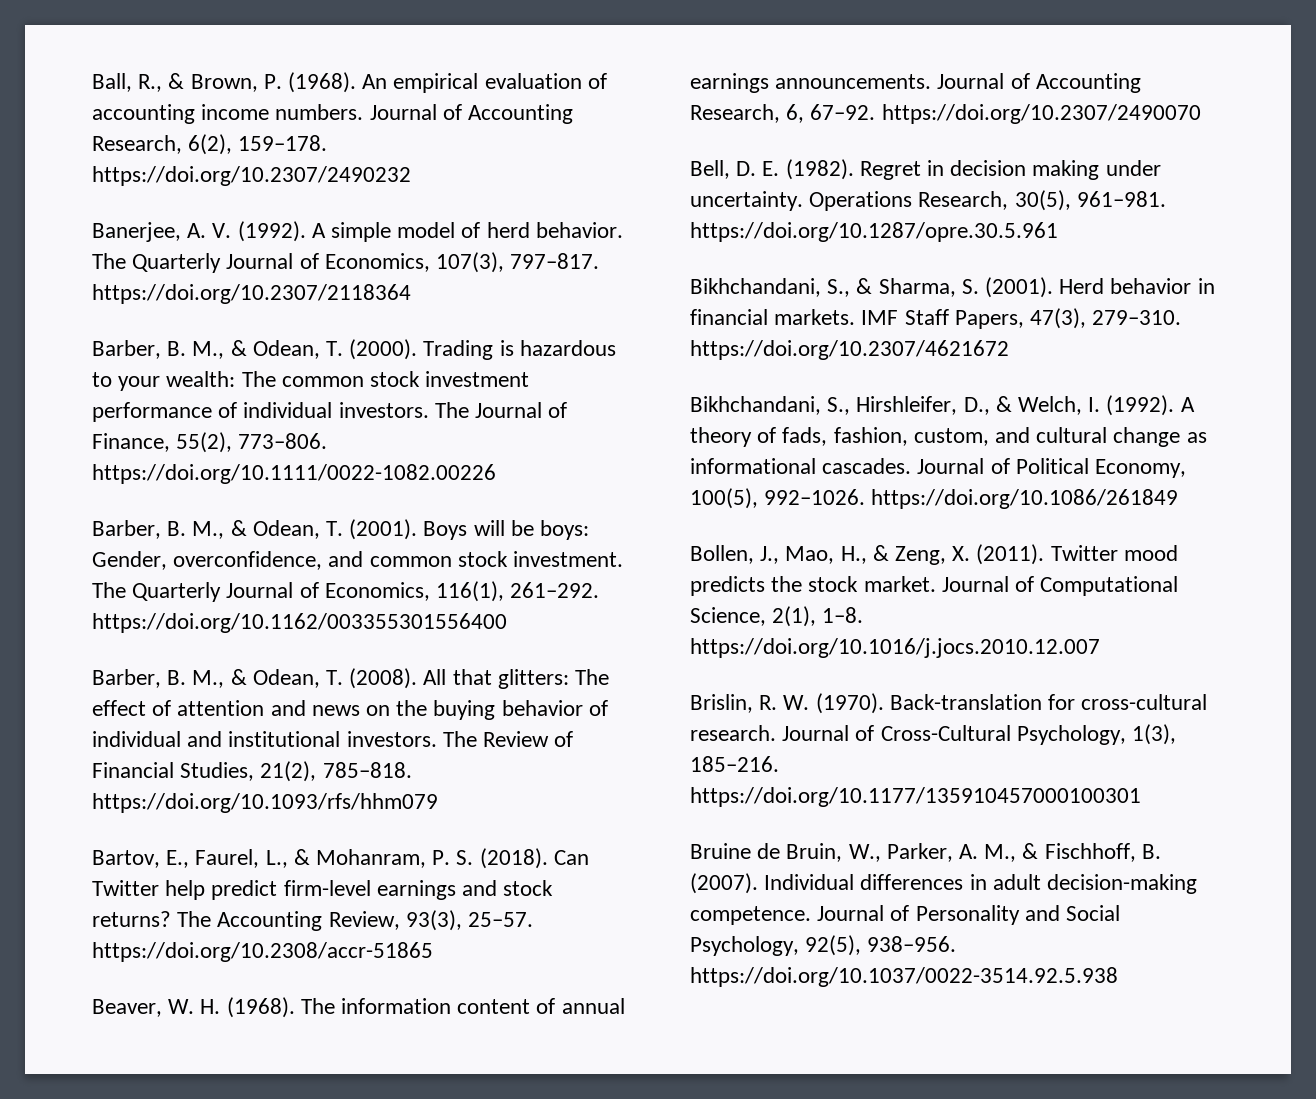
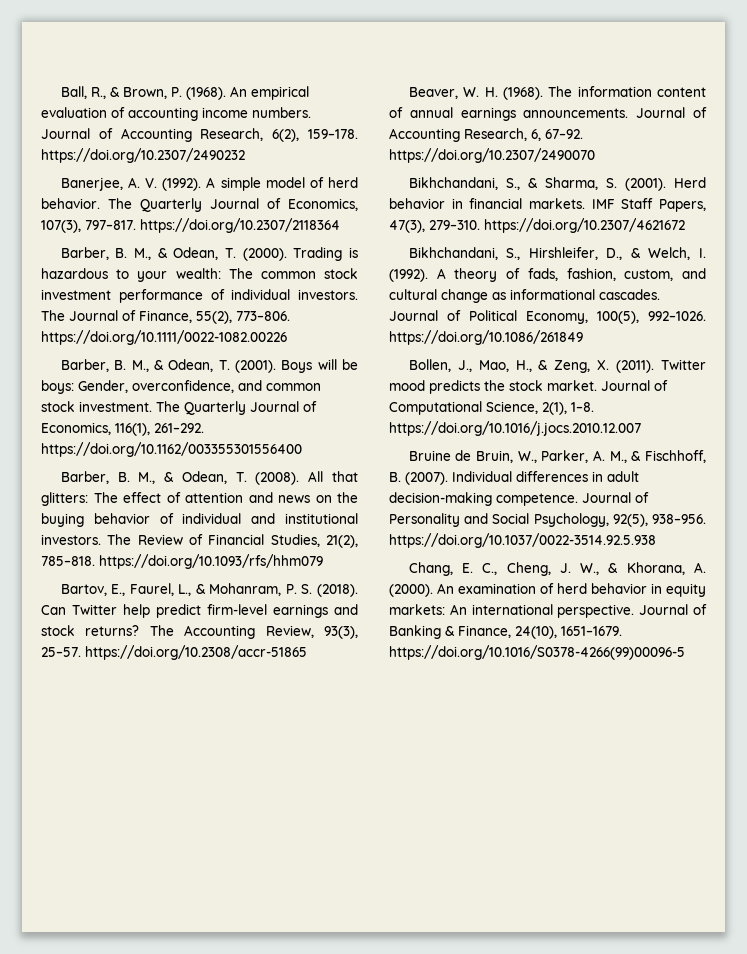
- Bell, D. E. (1982). Regret in decision making under uncertainty. Operations Research, 30(5), 961–981. https://doi.org/10.1287/opre.30.5.961
- Brislin, R. W. (1970). Back-translation for cross-cultural research. Journal of Cross-Cultural Psychology, 1(3), 185–216. https://doi.org/10.1177/135910457000100301
+ Chang, E. C., Cheng, J. W., & Khorana, A. (2000). An examination of herd behavior in equity markets: An international perspective. Journal of Banking & Finance, 24(10), 1651–1679. https://doi.org/10.1016/S0378-4266(99)00096-5

